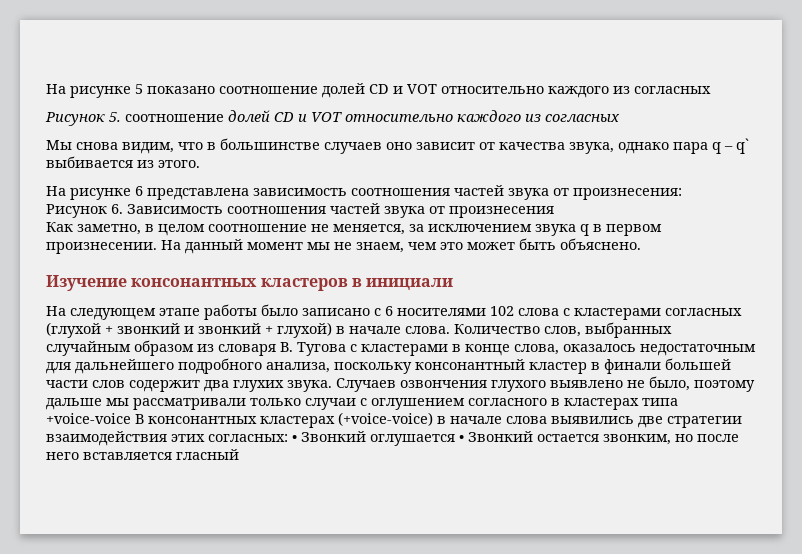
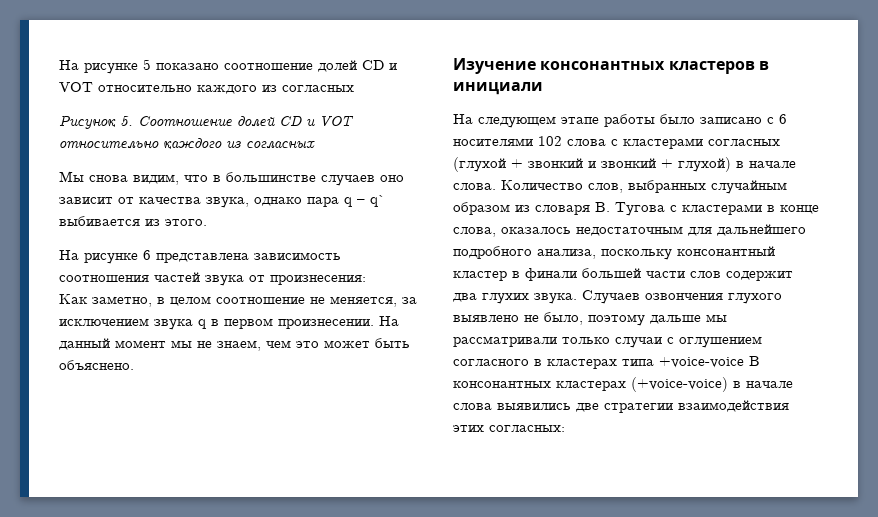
- Рисунок 5. соотношение долей CD и VOT относительно каждого из согласных
+ Рисунок 5. Соотношение долей CD и VOT относительно каждого из согласных
- Рисунок 6. Зависимость соотношения частей звука от произнесения
- Случаев озвончения глухого выявлено не было, поэтому дальше мы рассматривали только случаи с оглушением согласного в кластерах типа +voice-voice В консонантных кластерах (+voice-voice) в начале слова выявились две стратегии взаимодействия этих согласных: • Звонкий оглушается • Звонкий остается звонким, но после него вставляется гласный
+ Случаев озвончения глухого выявлено не было, поэтому дальше мы рассматривали только случаи с оглушением согласного в кластерах типа +voice-voice В консонантных кластерах (+voice-voice) в начале слова выявились две стратегии взаимодействия этих согласных:

